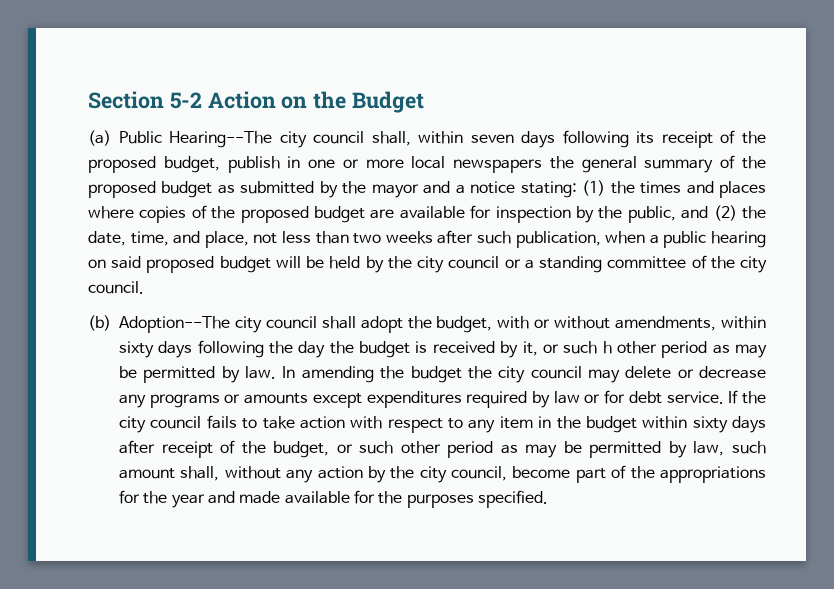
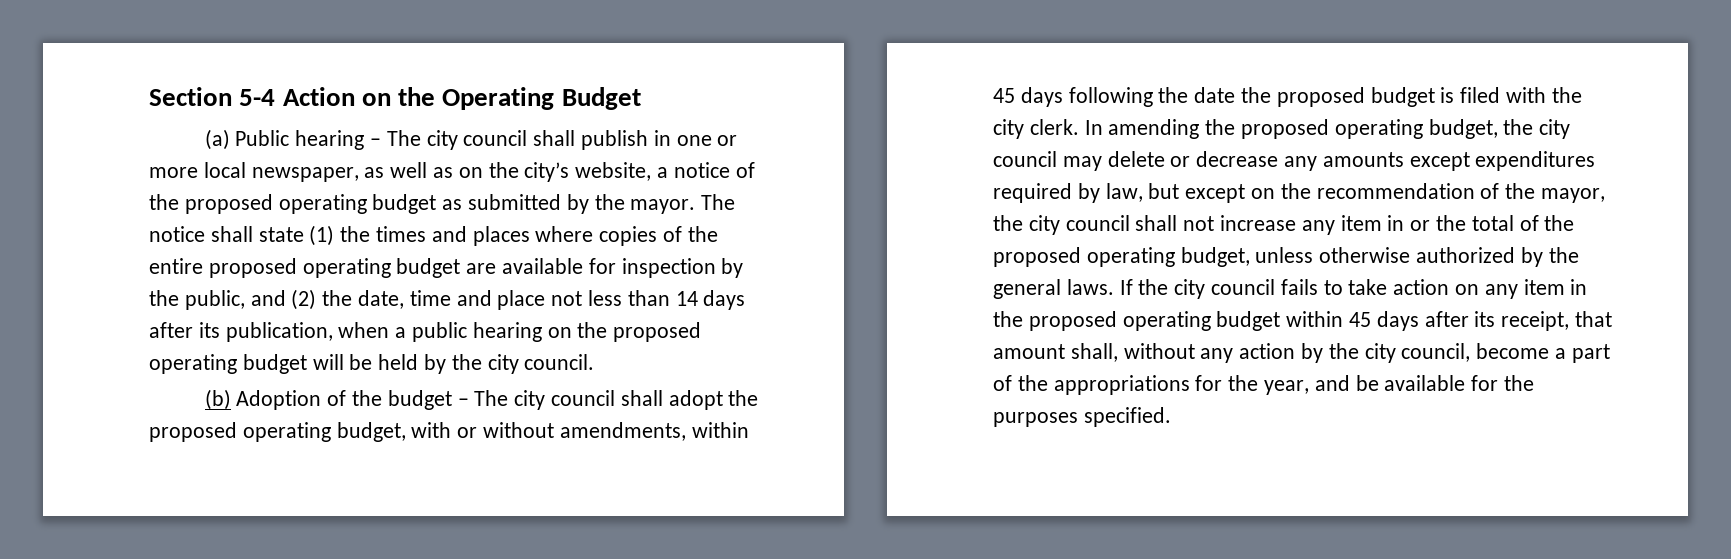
- Section 5-2 Action on the Budget
+ Section 5-4 Action on the Operating Budget
- (a) Public Hearing--The city council shall, within seven days following its receipt of the proposed budget, publish in one or more local newspapers the general summary of the proposed budget as submitted by the mayor and a notice stating: (1) the times and places where copies of the proposed budget are available for inspection by the public, and (2) the date, time, and place, not less than two weeks after such publication, when a public hearing on said proposed budget will be held by the city council or a standing committee of the city council.
- (b) Adoption--The city council shall adopt the budget, with or without amendments, within sixty days following the day the budget is received by it, or such h other period as may be permitted by law. In amending the budget the city council may delete or decrease any programs or amounts except expenditures required by law or for debt service.
+ (a) Public hearing – The city council shall publish in one or more local newspaper, as well as on the city’s website, a notice of the proposed operating budget as submitted by the mayor. The notice shall state (1) the times and places where copies of the entire proposed operating budget are available for inspection by the public, and (2) the date, time and place not less than 14 days after its publication, when a public hearing on the proposed operating budget will be held by the city council.
+ (b) Adoption of the budget – The city council shall adopt the proposed operating budget, with or without amendments, within 45 days following the date the proposed budget is filed with the city clerk. In amending the proposed operating budget, the city council may delete or decrease any amounts except expenditures required by law, but except on the recommendation of the mayor, the city council shall not increase any item in or the total of the proposed operating budget, unless otherwise authorized by the general laws.
- If the city council fails to take action with respect to any item in the budget within sixty days after receipt of the budget, or such other period as may be permitted by law, such amount shall, without any action by the city council, become part of the appropriations for the year and made available for the purposes specified.
+ If the city council fails to take action on any item in the proposed operating budget within 45 days after its receipt, that amount shall, without any action by the city council, become a part of the appropriations for the year, and be available for the purposes specified.

